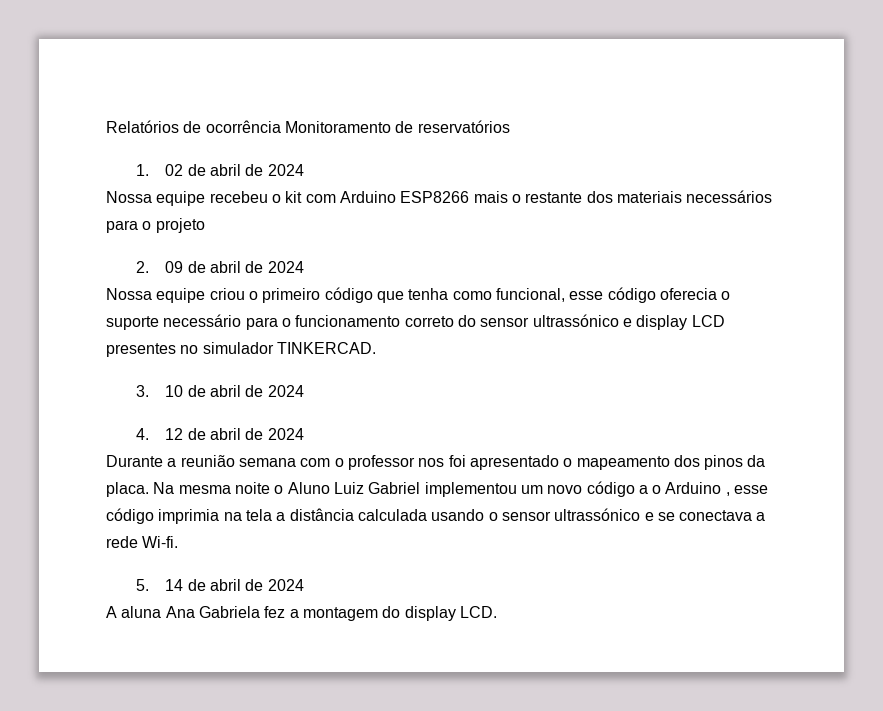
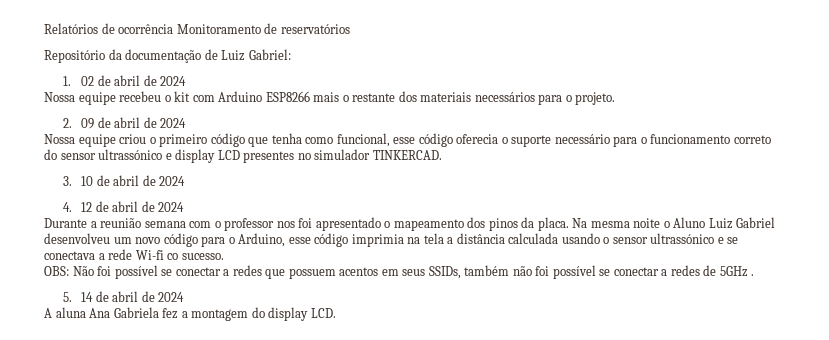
+ Repositório da documentação de Luiz Gabriel:
- Nossa equipe recebeu o kit com Arduino ESP8266 mais o restante dos materiais necessários para o projeto
+ Nossa equipe recebeu o kit com Arduino ESP8266 mais o restante dos materiais necessários para o projeto.
- Na mesma noite o Aluno Luiz Gabriel implementou um novo código a o Arduino , esse código imprimia na tela a distância calculada usando o sensor ultrassónico e se conectava a rede Wi-fi.
+ Na mesma noite o Aluno Luiz Gabriel desenvolveu um novo código para o Arduino, esse código imprimia na tela a distância calculada usando o sensor ultrassónico e se conectava a rede Wi-fi co sucesso.
+ OBS: Não foi possível se conectar a redes que possuem acentos em seus SSIDs, também não foi possível se conectar a redes de 5GHz .

